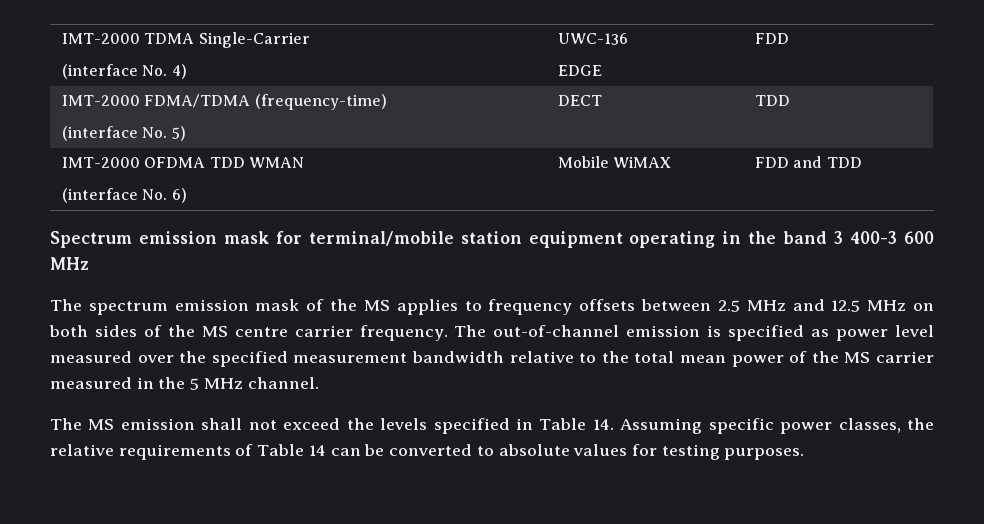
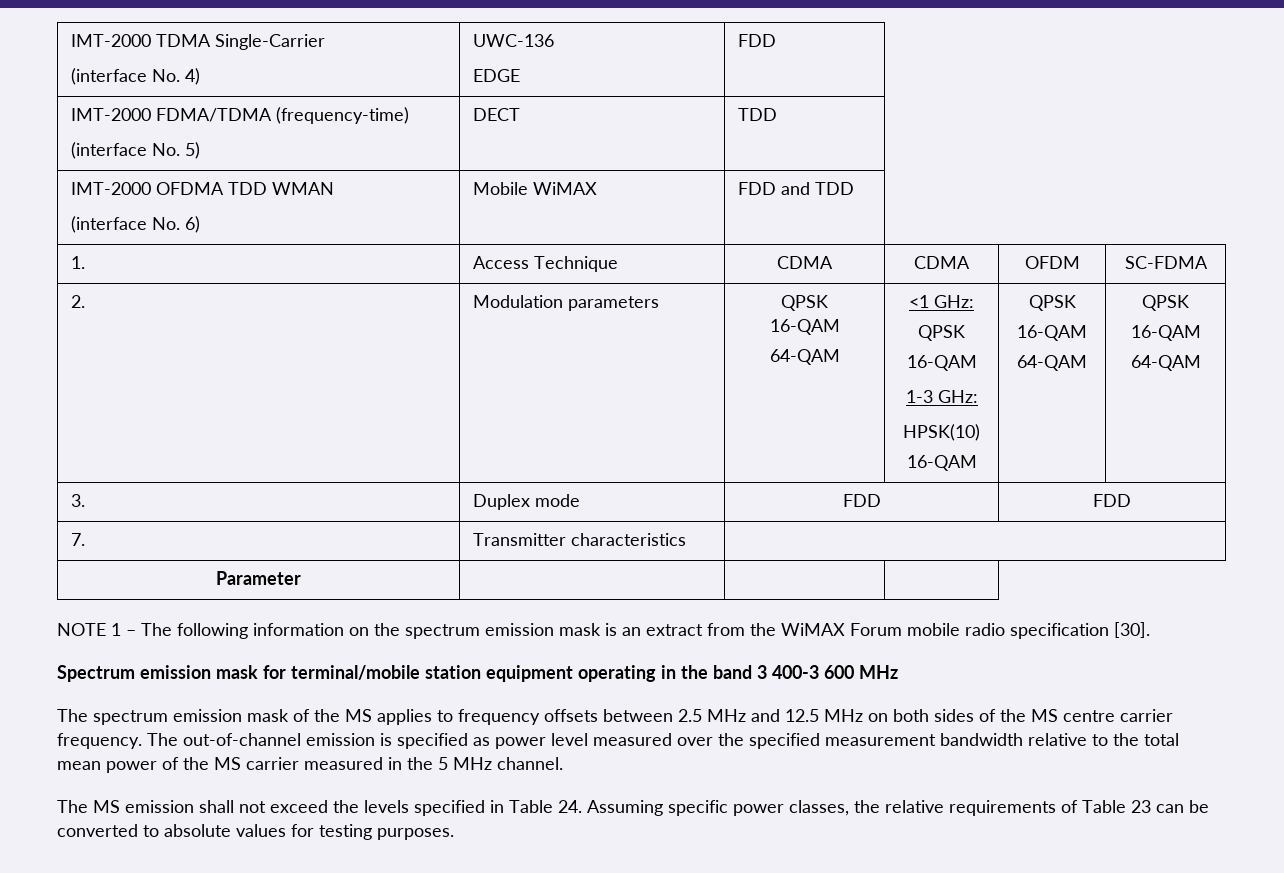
+ 1. | Access Technique | CDMA | CDMA | OFDM | SC-FDMA
+ 2. | Modulation parameters | QPSK
+ 16-QAM
+ 64-QAM | <1 GHz:
+ QPSK
+ 16-QAM
+ 1-3 GHz:
+ HPSK(10)
+ 16-QAM | QPSK
+ 16-QAM
+ 64-QAM | QPSK
+ 16-QAM
+ 64-QAM
+ 3. | Duplex mode | FDD | FDD
+ 7. | Transmitter characteristics |
+ Parameter | | |
+ NOTE 1 – The following information on the spectrum emission mask is an extract from the WiMAX Forum mobile radio specification [30].
- The MS emission shall not exceed the levels specified in Table 14. Assuming specific power classes, the relative requirements of Table 14 can be converted to absolute values for testing purposes.
+ The MS emission shall not exceed the levels specified in Table 24. Assuming specific power classes, the relative requirements of Table 23 can be converted to absolute values for testing purposes.

